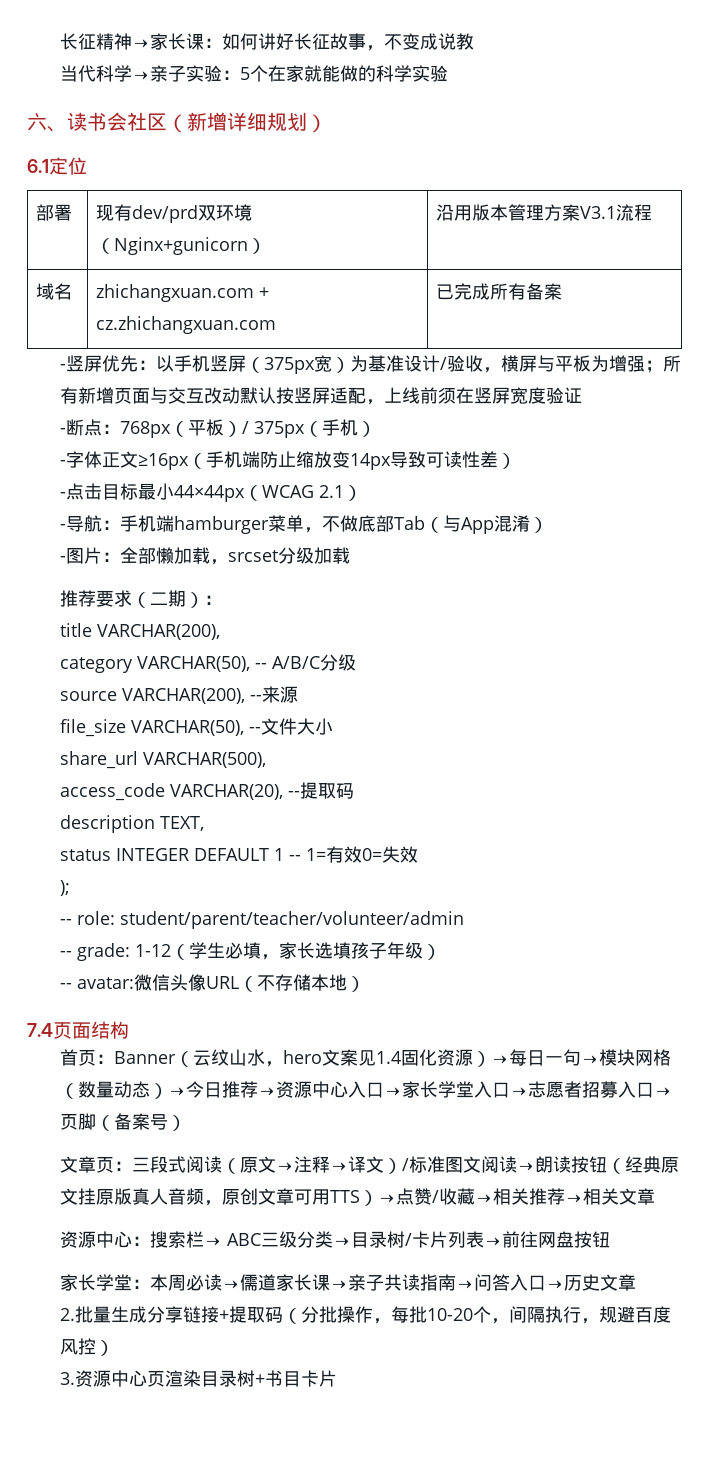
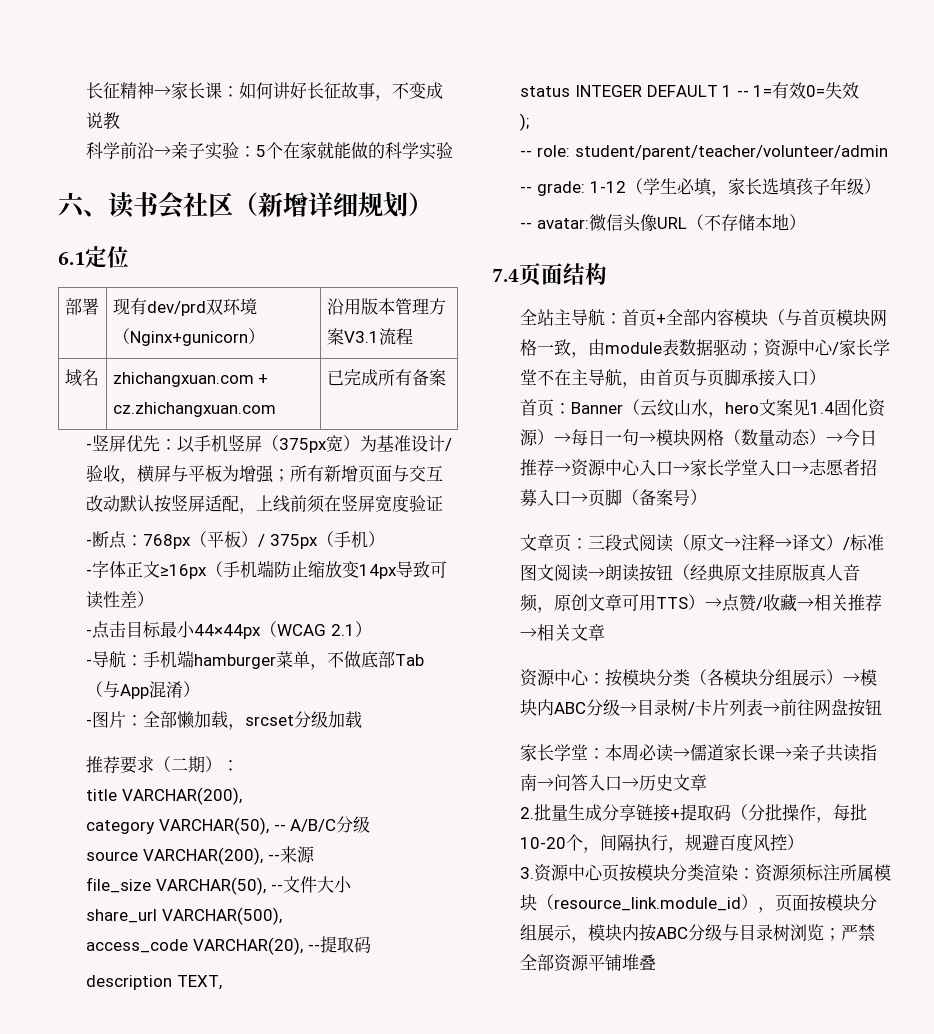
- 当代科学→亲子实验：5个在家就能做的科学实验
+ 科学前沿→亲子实验：5个在家就能做的科学实验
+ 全站主导航：首页+全部内容模块（与首页模块网格一致，由module表数据驱动；资源中心/家长学堂不在主导航，由首页与页脚承接入口）
- 资源中心：搜索栏→ ABC三级分类→目录树/卡片列表→前往网盘按钮
+ 资源中心：按模块分类（各模块分组展示）→模块内ABC分级→目录树/卡片列表→前往网盘按钮
- 3.资源中心页渲染目录树+书目卡片
+ 3.资源中心页按模块分类渲染：资源须标注所属模块（resource_link.module_id），页面按模块分组展示，模块内按ABC分级与目录树浏览；严禁全部资源平铺堆叠

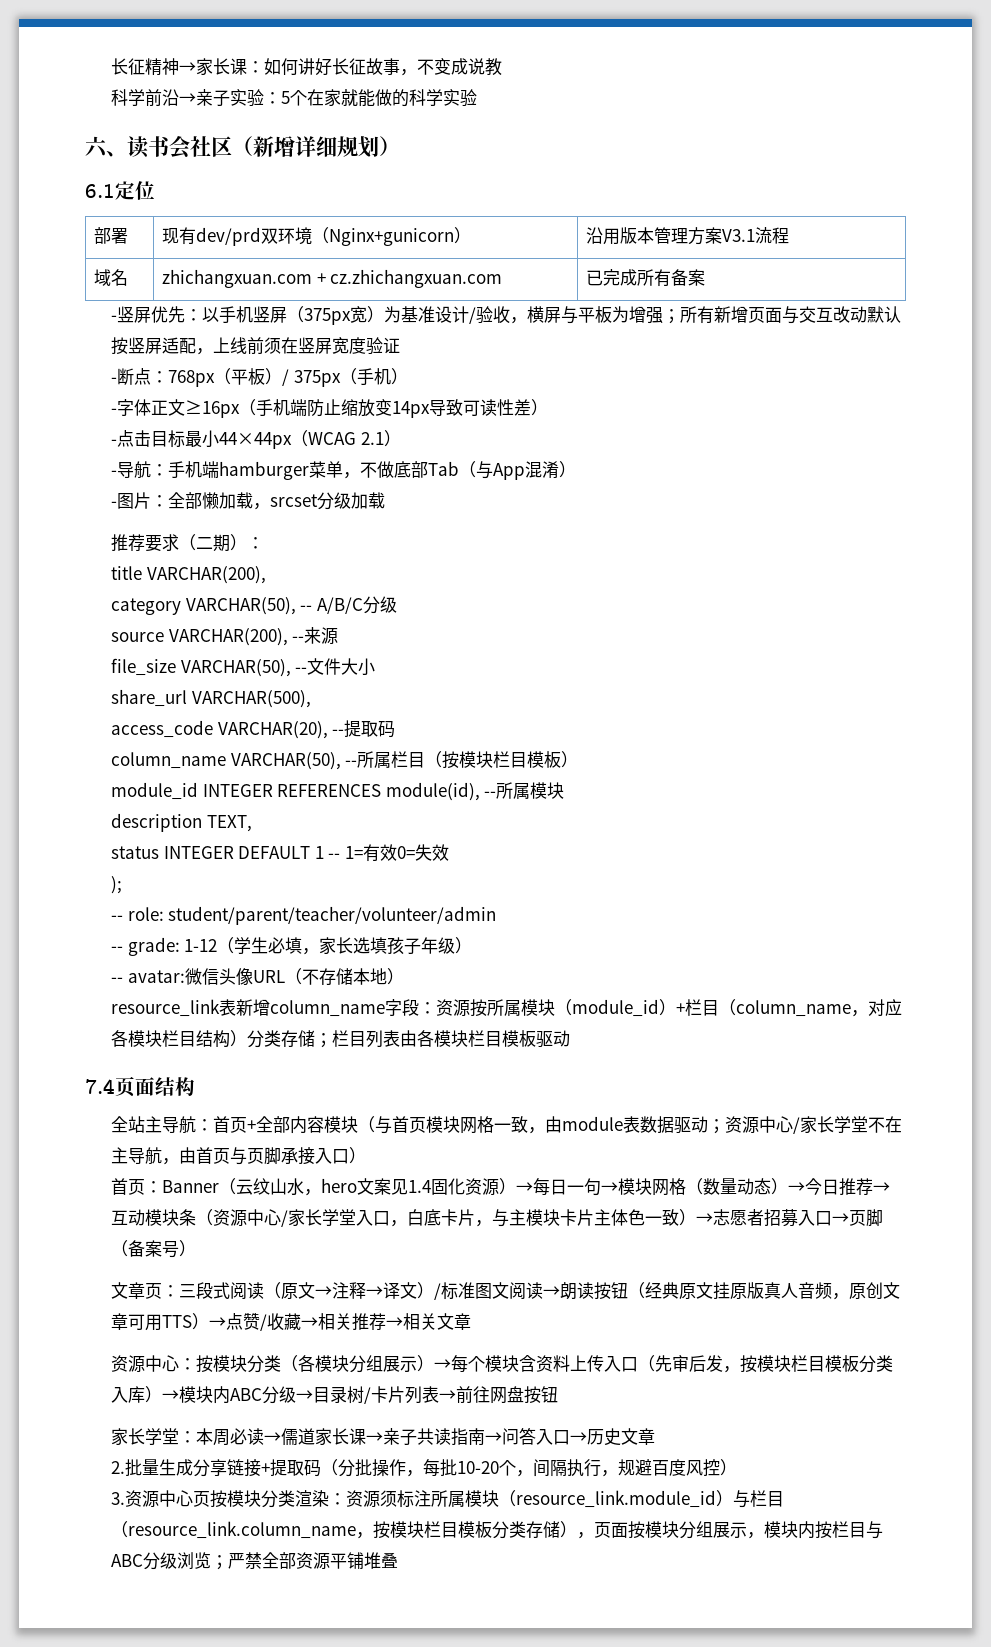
+ column_name VARCHAR(50), --所属栏目（按模块栏目模板）
+ module_id INTEGER REFERENCES module(id), --所属模块
+ resource_link表新增column_name字段：资源按所属模块（module_id）+栏目（column_name，对应各模块栏目结构）分类存储；栏目列表由各模块栏目模板驱动
- 首页：Banner（云纹山水，hero文案见1.4固化资源）→每日一句→模块网格（数量动态）→今日推荐→资源中心入口→家长学堂入口→志愿者招募入口→页脚（备案号）
+ 首页：Banner（云纹山水，hero文案见1.4固化资源）→每日一句→模块网格（数量动态）→今日推荐→互动模块条（资源中心/家长学堂入口，白底卡片，与主模块卡片主体色一致）→志愿者招募入口→页脚（备案号）
- 资源中心：按模块分类（各模块分组展示）→模块内ABC分级→目录树/卡片列表→前往网盘按钮
+ 资源中心：按模块分类（各模块分组展示）→每个模块含资料上传入口（先审后发，按模块栏目模板分类入库）→模块内ABC分级→目录树/卡片列表→前往网盘按钮
- 3.资源中心页按模块分类渲染：资源须标注所属模块（resource_link.module_id），页面按模块分组展示，模块内按ABC分级与目录树浏览；严禁全部资源平铺堆叠
+ 3.资源中心页按模块分类渲染：资源须标注所属模块（resource_link.module_id）与栏目（resource_link.column_name，按模块栏目模板分类存储），页面按模块分组展示，模块内按栏目与ABC分级浏览；严禁全部资源平铺堆叠

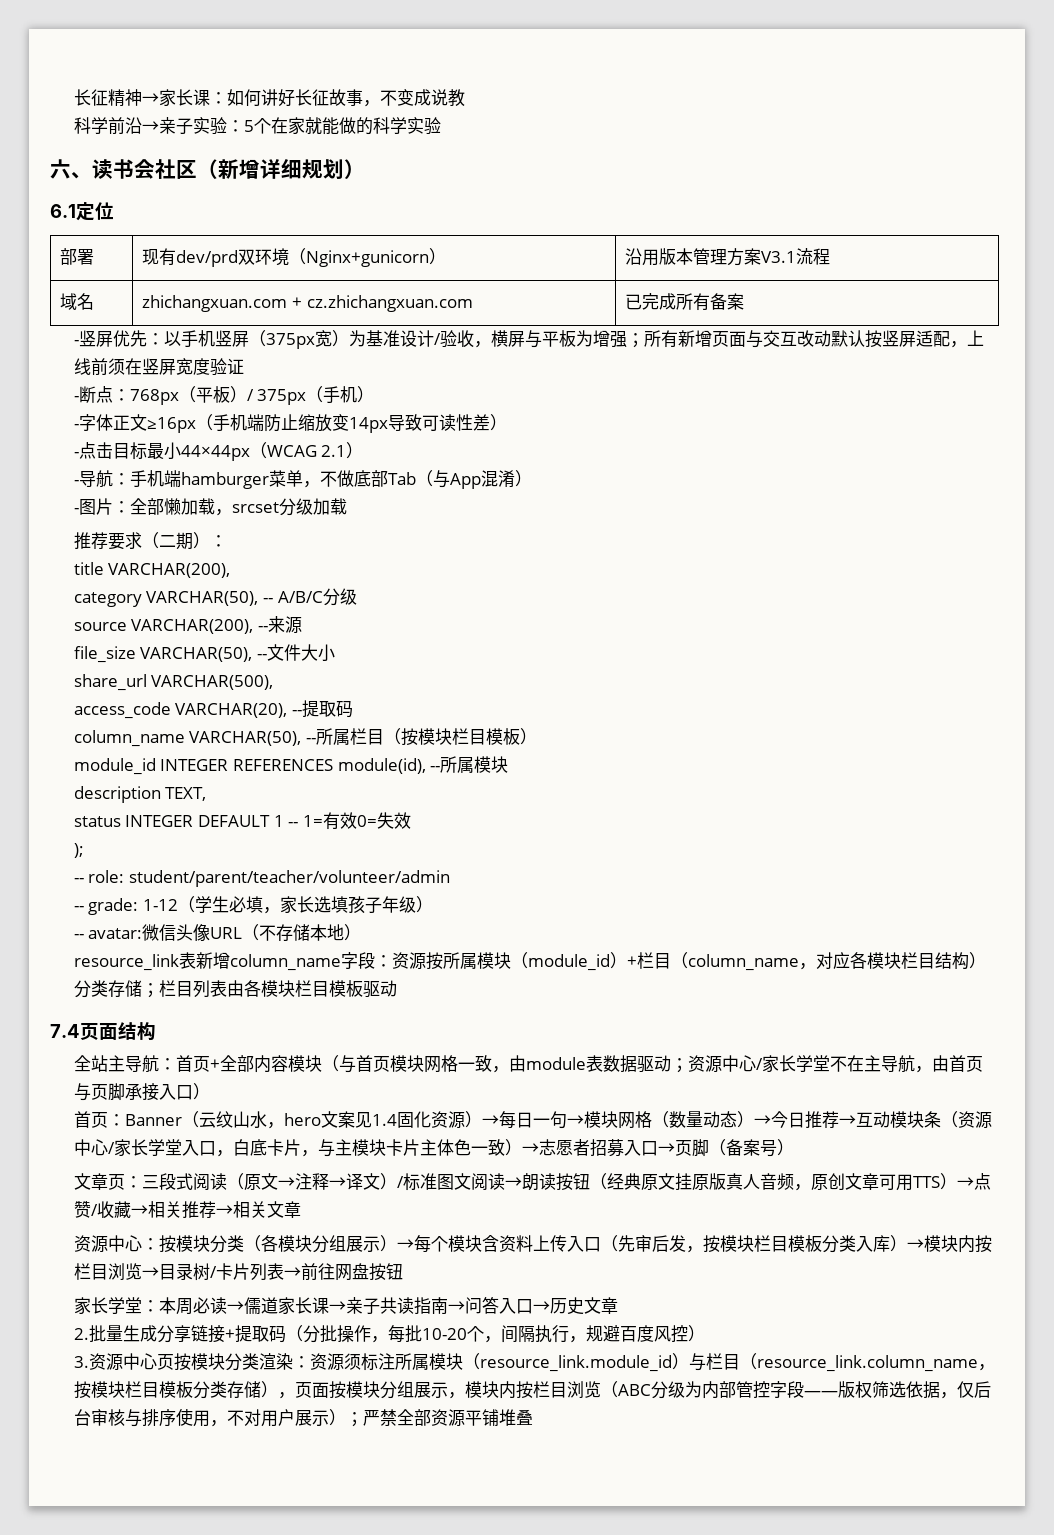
- 资源中心：按模块分类（各模块分组展示）→每个模块含资料上传入口（先审后发，按模块栏目模板分类入库）→模块内ABC分级→目录树/卡片列表→前往网盘按钮
+ 资源中心：按模块分类（各模块分组展示）→每个模块含资料上传入口（先审后发，按模块栏目模板分类入库）→模块内按栏目浏览→目录树/卡片列表→前往网盘按钮
- 3.资源中心页按模块分类渲染：资源须标注所属模块（resource_link.module_id）与栏目（resource_link.column_name，按模块栏目模板分类存储），页面按模块分组展示，模块内按栏目与ABC分级浏览；严禁全部资源平铺堆叠
+ 3.资源中心页按模块分类渲染：资源须标注所属模块（resource_link.module_id）与栏目（resource_link.column_name，按模块栏目模板分类存储），页面按模块分组展示，模块内按栏目浏览（ABC分级为内部管控字段——版权筛选依据，仅后台审核与排序使用，不对用户展示）；严禁全部资源平铺堆叠

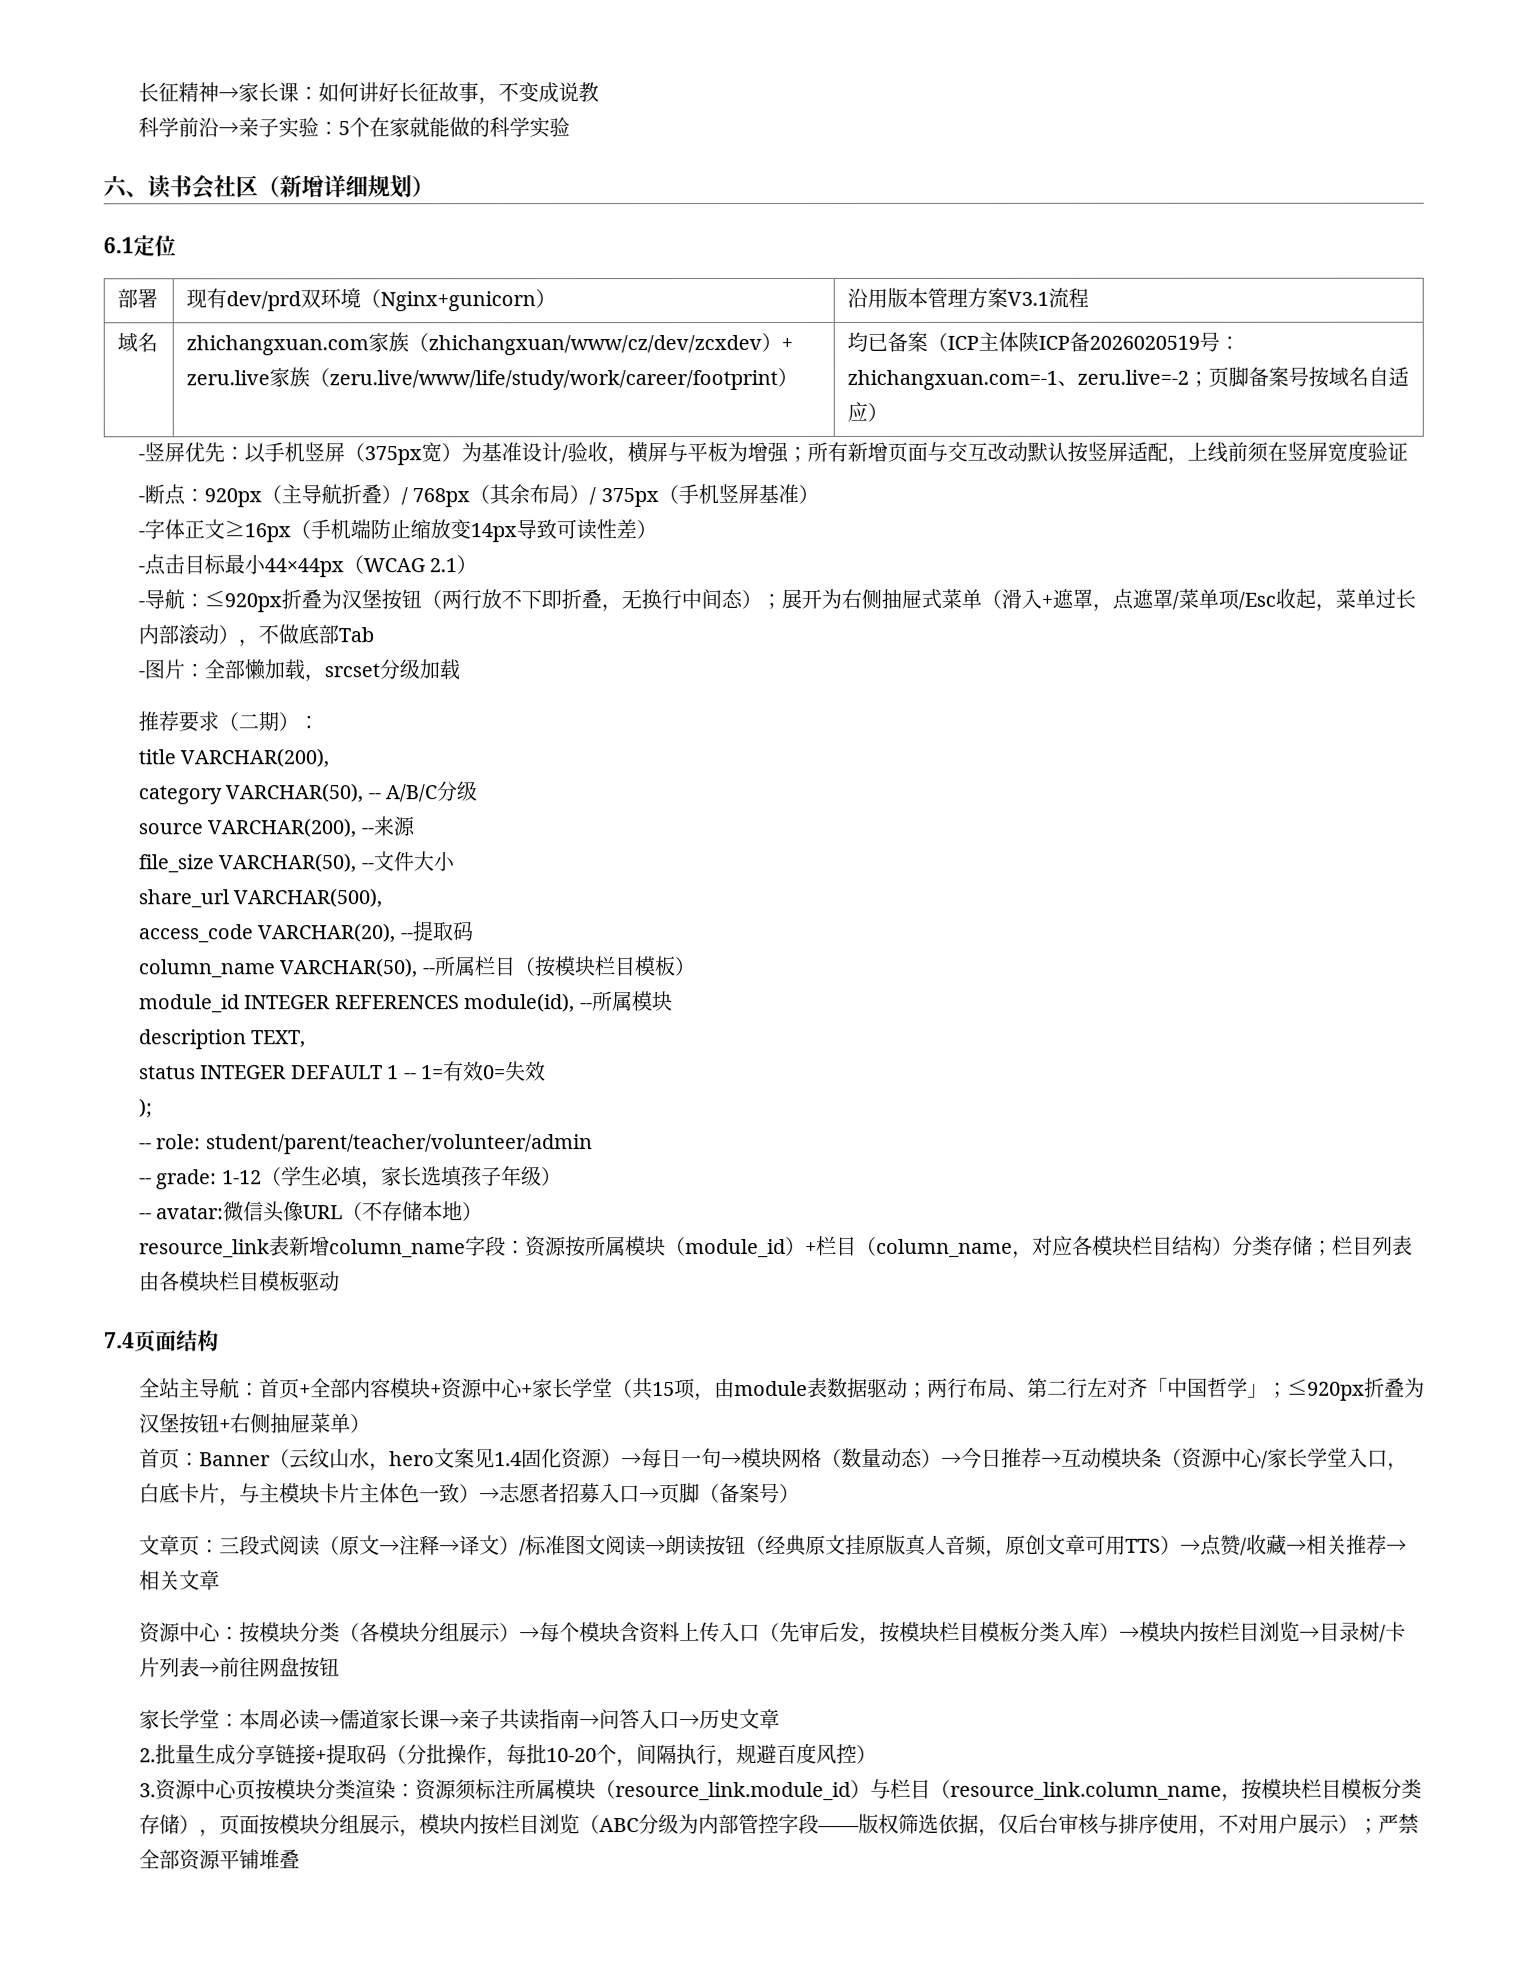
- 域名 | zhichangxuan.com + cz.zhichangxuan.com | 已完成所有备案
+ 域名 | zhichangxuan.com家族（zhichangxuan/www/cz/dev/zcxdev）+ zeru.live家族（zeru.live/www/life/study/work/career/footprint） | 均已备案（ICP主体陕ICP备2026020519号：zhichangxuan.com=-1、zeru.live=-2；页脚备案号按域名自适应）
- -断点：768px（平板）/ 375px（手机）
+ -断点：920px（主导航折叠）/ 768px（其余布局）/ 375px（手机竖屏基准）
- -导航：手机端hamburger菜单，不做底部Tab（与App混淆）
+ -导航：≤920px折叠为汉堡按钮（两行放不下即折叠，无换行中间态）；展开为右侧抽屉式菜单（滑入+遮罩，点遮罩/菜单项/Esc收起，菜单过长内部滚动），不做底部Tab
- 全站主导航：首页+全部内容模块（与首页模块网格一致，由module表数据驱动；资源中心/家长学堂不在主导航，由首页与页脚承接入口）
+ 全站主导航：首页+全部内容模块+资源中心+家长学堂（共15项，由module表数据驱动；两行布局、第二行左对齐「中国哲学」；≤920px折叠为汉堡按钮+右侧抽屉菜单）

